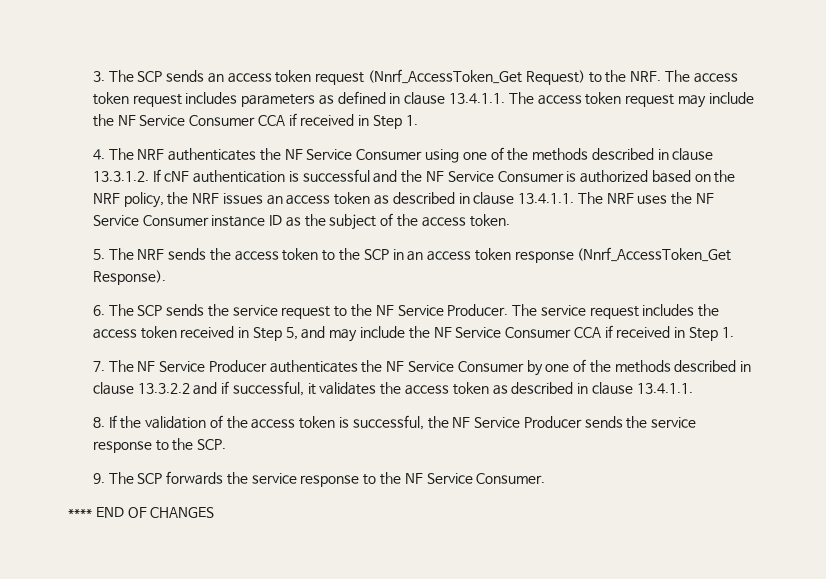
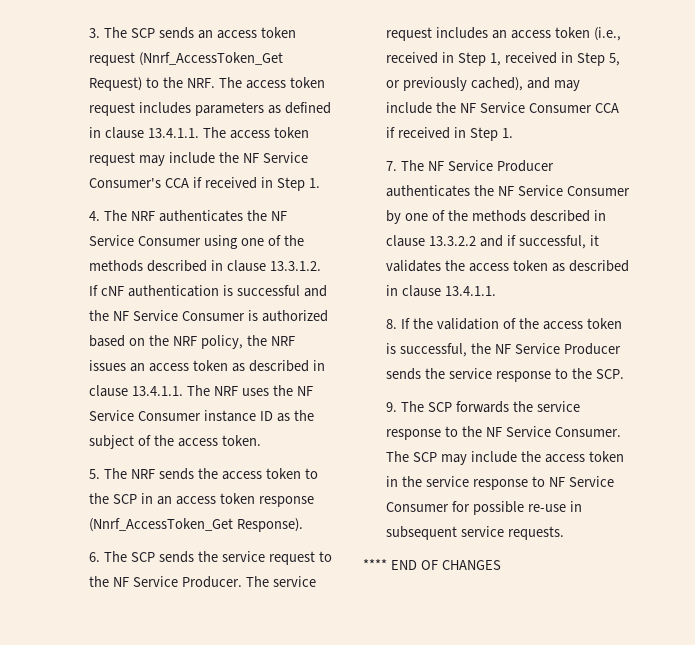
- 3. The SCP sends an access token request (Nnrf_AccessToken_Get Request) to the NRF. The access token request includes parameters as defined in clause 13.4.1.1. The access token request may include the NF Service Consumer CCA if received in Step 1.
+ 3. The SCP sends an access token request (Nnrf_AccessToken_Get Request) to the NRF. The access token request includes parameters as defined in clause 13.4.1.1. The access token request may include the NF Service Consumer's CCA if received in Step 1.
- The service request includes the access token received in Step 5, and may include the NF Service Consumer CCA if received in Step 1.
+ The service request includes an access token (i.e., received in Step 1, received in Step 5, or previously cached), and may include the NF Service Consumer CCA if received in Step 1.
+ The SCP may include the access token in the service response to NF Service Consumer for possible re-use in subsequent service requests.

